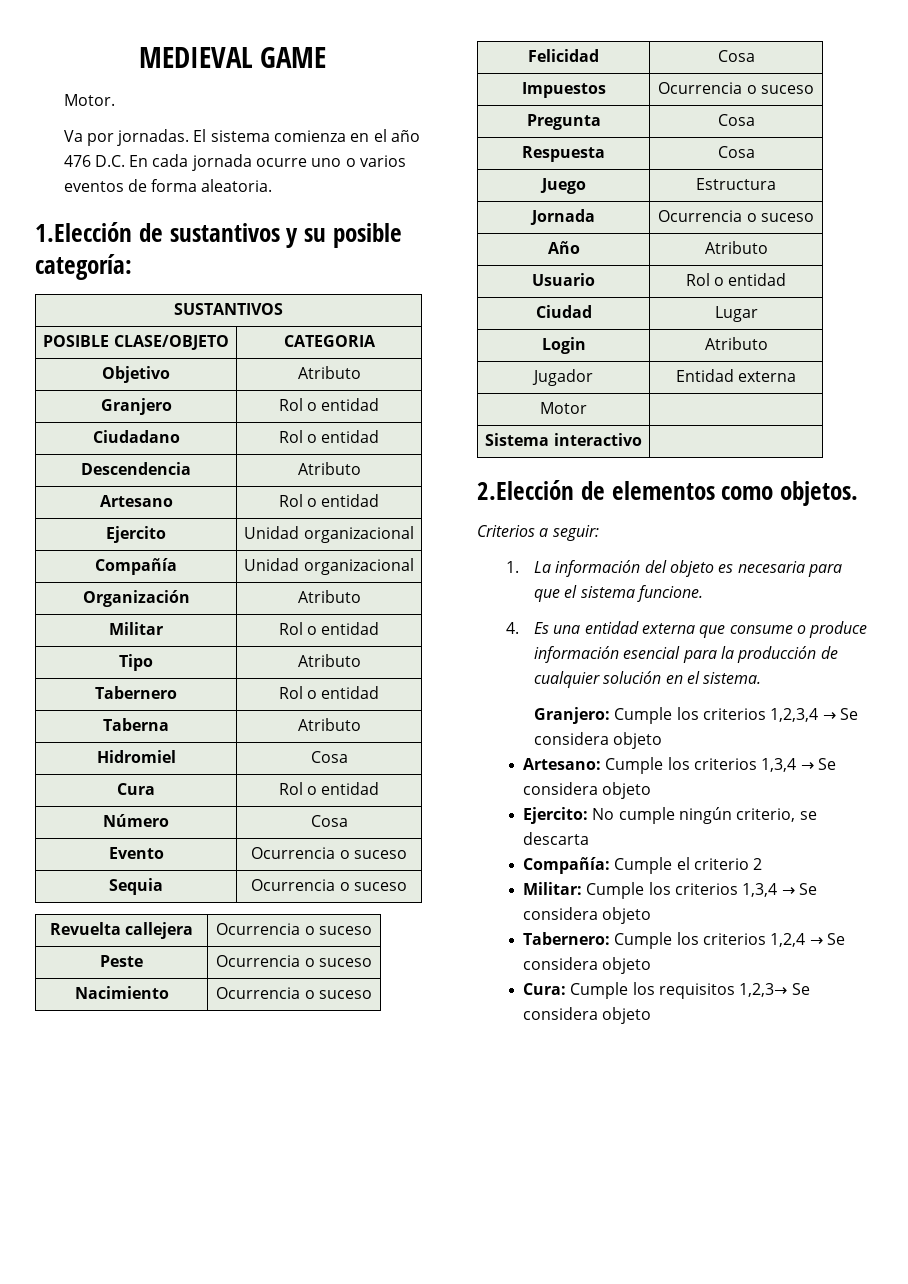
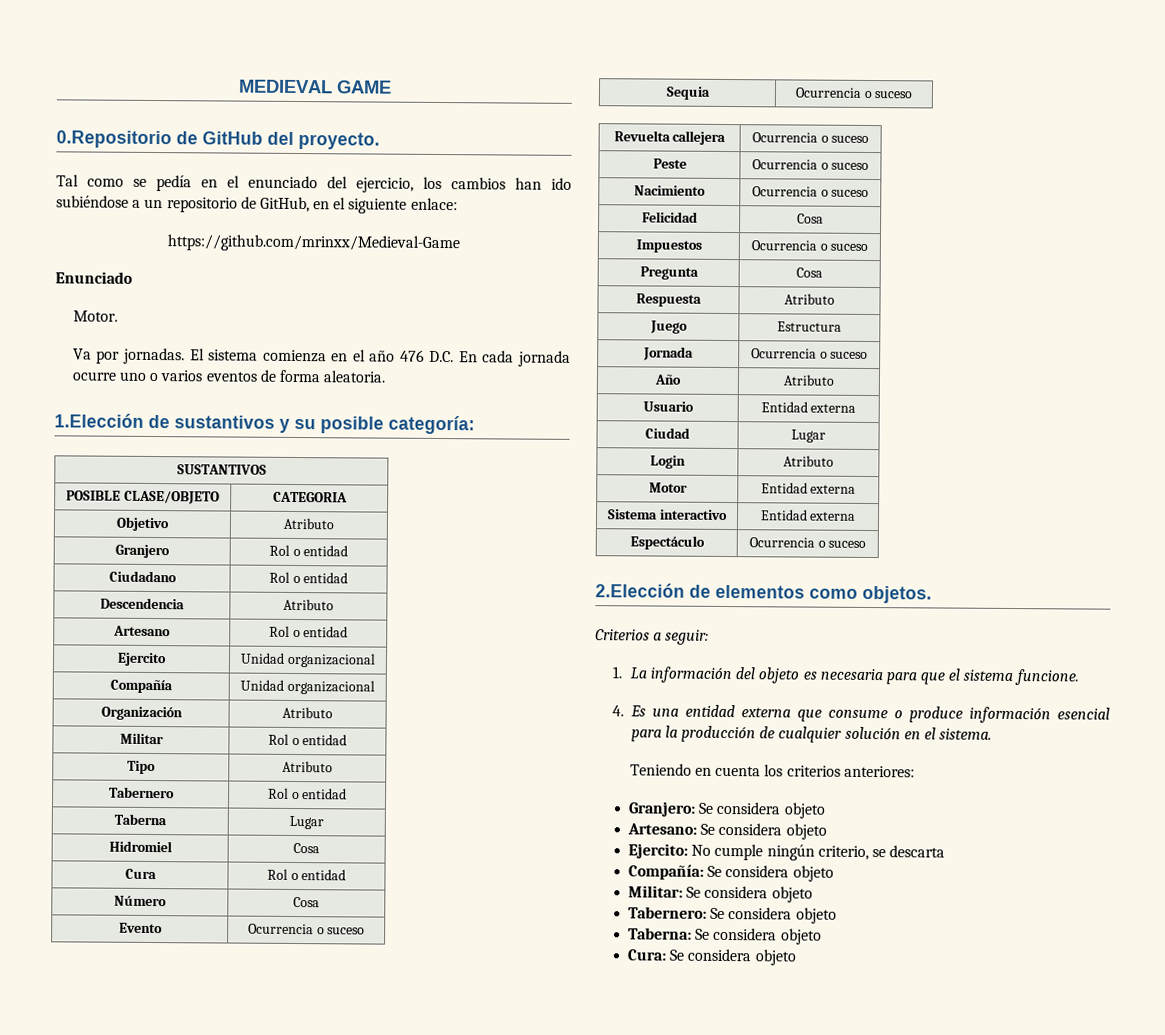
+ 0.Repositorio de GitHub del proyecto.
+ Tal como se pedía en el enunciado del ejercicio, los cambios han ido subiéndose a un repositorio de GitHub, en el siguiente enlace:
+ https://github.com/mrinxx/Medieval-Game
+ Enunciado
- Taberna | Atributo
+ Taberna | Lugar
- Respuesta | Cosa
+ Respuesta | Atributo
- Usuario | Rol o entidad
+ Usuario | Entidad externa
- Jugador | Entidad externa
- Motor |
+ Motor | Entidad externa
- Sistema interactivo |
+ Sistema interactivo | Entidad externa
+ Espectáculo | Ocurrencia o suceso
- Granjero: Cumple los criterios 1,2,3,4 → Se considera objeto
+ Teniendo en cuenta los criterios anteriores:
+ Granjero: Se considera objeto
- Artesano: Cumple los criterios 1,3,4 → Se considera objeto
+ Artesano: Se considera objeto
- Compañía: Cumple el criterio 2
- Militar: Cumple los criterios 1,3,4 → Se considera objeto
+ Compañía: Se considera objeto
+ Militar: Se considera objeto
- Tabernero: Cumple los criterios 1,2,4 → Se considera objeto
+ Tabernero: Se considera objeto
+ Taberna: Se considera objeto
- Cura: Cumple los requisitos 1,2,3→ Se considera objeto
+ Cura: Se considera objeto

